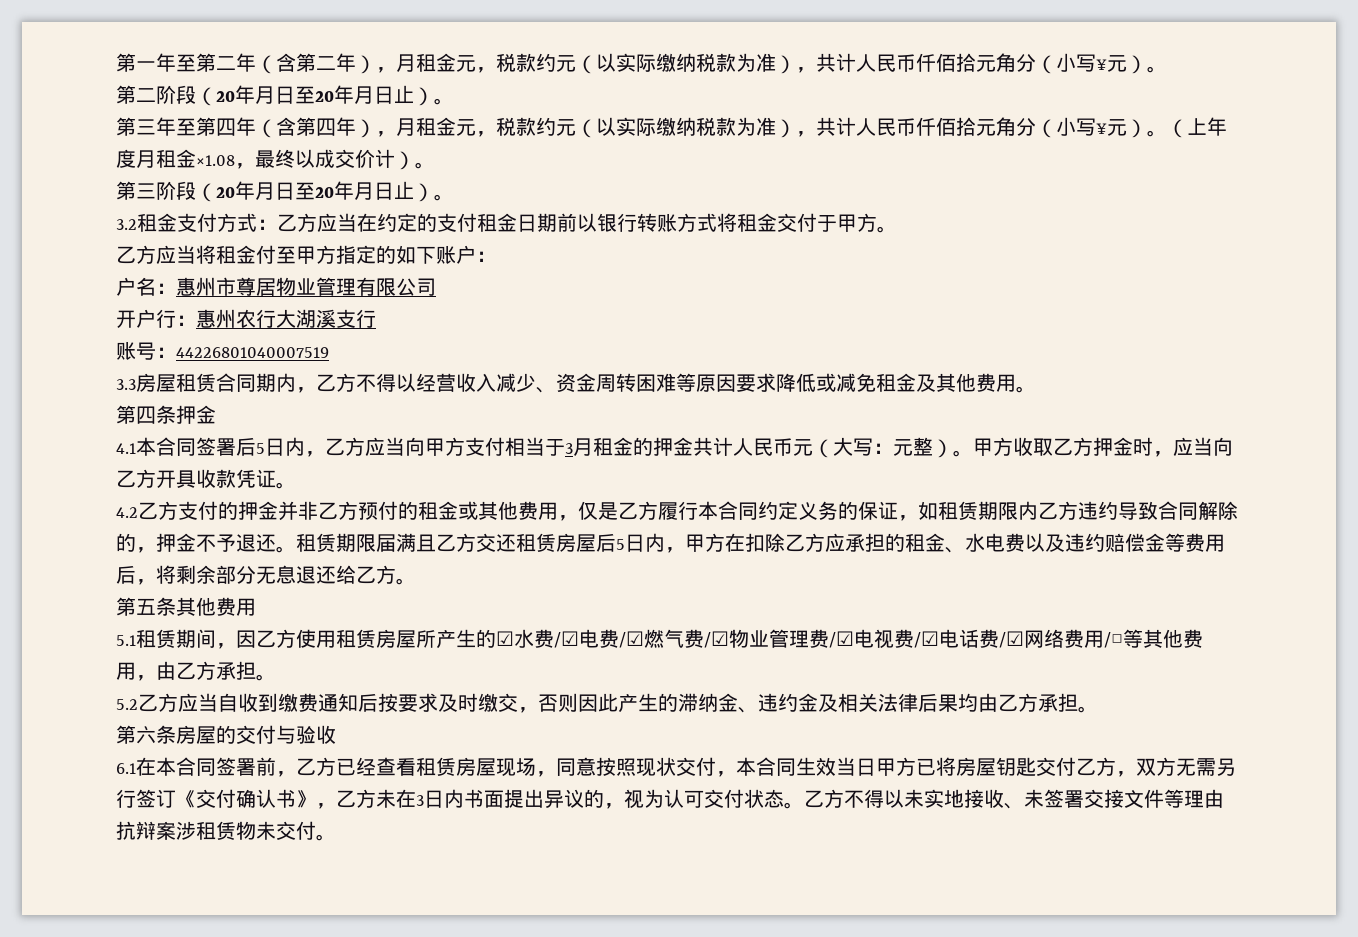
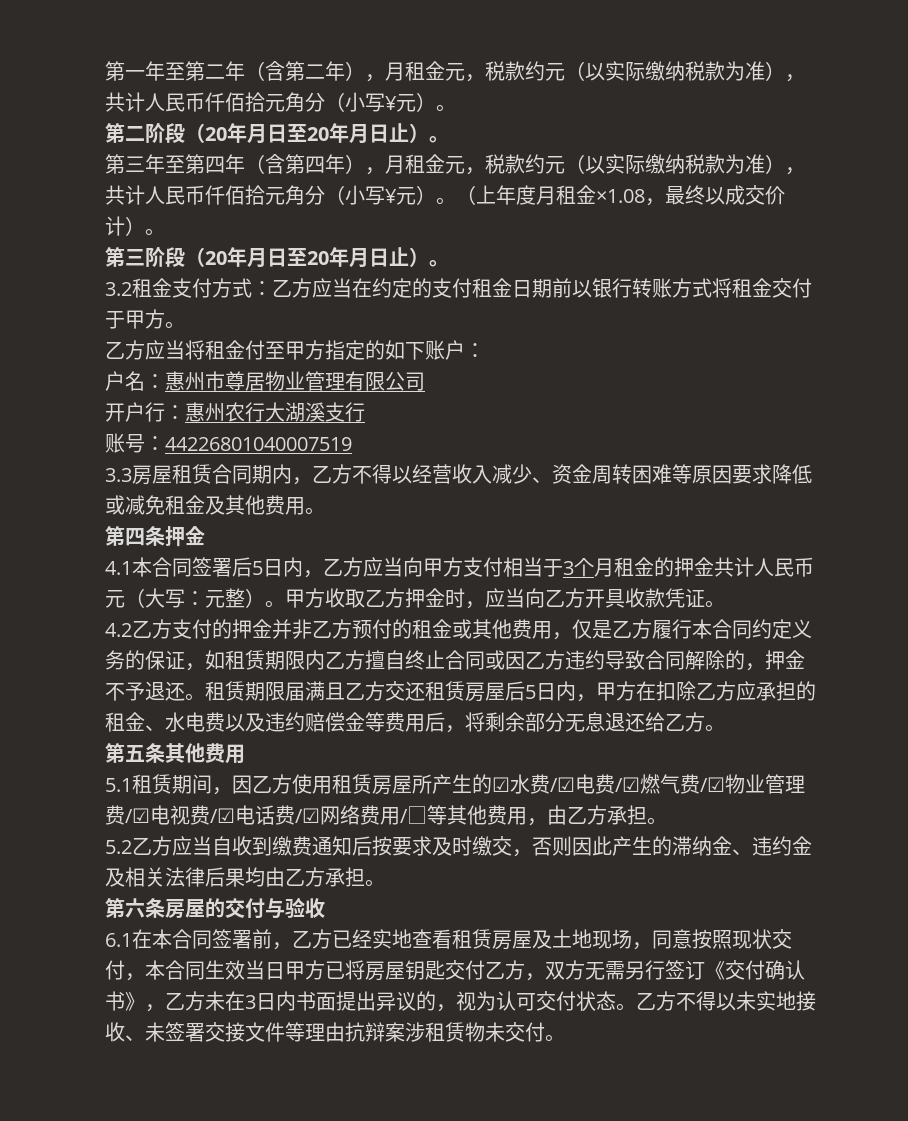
- 4.1本合同签署后5日内，乙方应当向甲方支付相当于3月租金的押金共计人民币元（大写：元整）。
+ 4.1本合同签署后5日内，乙方应当向甲方支付相当于3个月租金的押金共计人民币元（大写：元整）。
- 4.2乙方支付的押金并非乙方预付的租金或其他费用，仅是乙方履行本合同约定义务的保证，如租赁期限内乙方违约导致合同解除的，押金不予退还。
+ 4.2乙方支付的押金并非乙方预付的租金或其他费用，仅是乙方履行本合同约定义务的保证，如租赁期限内乙方擅自终止合同或因乙方违约导致合同解除的，押金不予退还。
- 6.1在本合同签署前，乙方已经查看租赁房屋现场，同意按照现状交付，本合同生效当日甲方已将房屋钥匙交付乙方，双方无需另行签订《交付确认书》，乙方未在3日内书面提出异议的，视为认可交付状态。
+ 6.1在本合同签署前，乙方已经实地查看租赁房屋及土地现场，同意按照现状交付，本合同生效当日甲方已将房屋钥匙交付乙方，双方无需另行签订《交付确认书》，乙方未在3日内书面提出异议的，视为认可交付状态。

